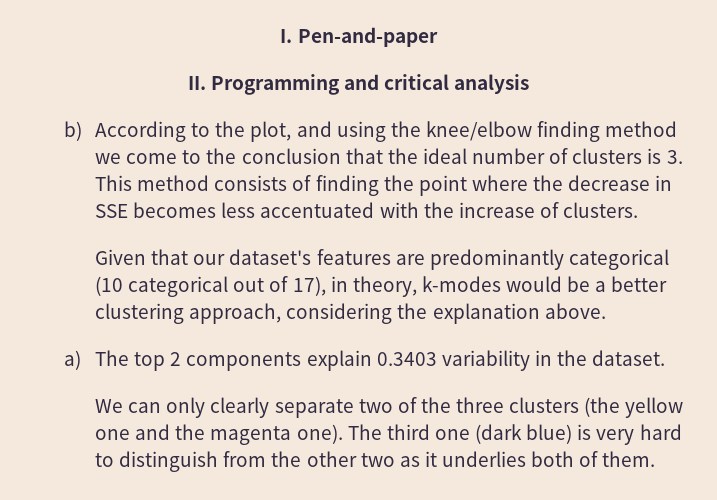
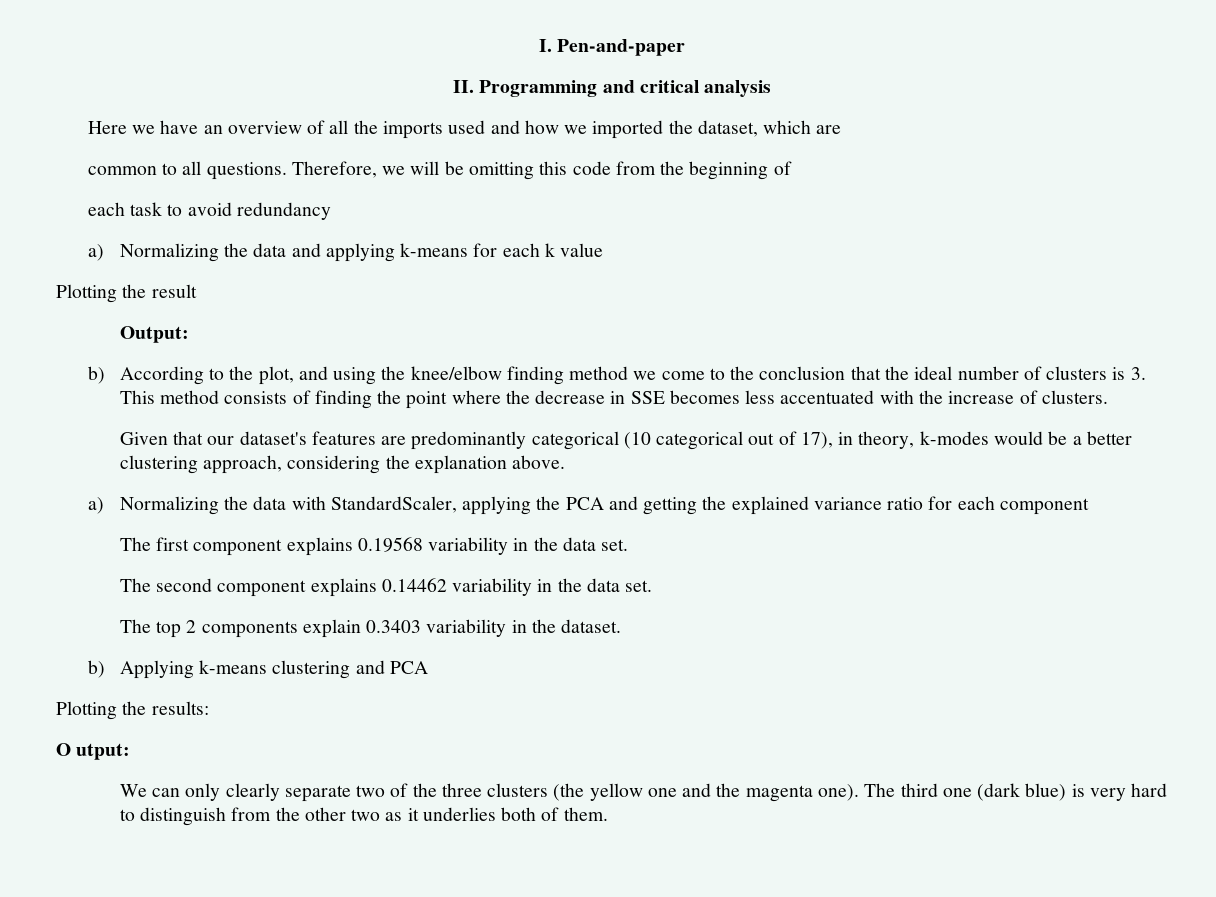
+ Here we have an overview of all the imports used and how we imported the dataset, which are
+ common to all questions. Therefore, we will be omitting this code from the beginning of
+ each task to avoid redundancy
+ a) Normalizing the data and applying k-means for each k value
+ Plotting the result
+ Output:
- a) The top 2 components explain 0.3403 variability in the dataset.
+ a) Normalizing the data with StandardScaler, applying the PCA and getting the explained variance ratio for each component
+ The first component explains 0.19568 variability in the data set.
+ The second component explains 0.14462 variability in the data set.
+ The top 2 components explain 0.3403 variability in the dataset.
+ b) Applying k-means clustering and PCA
+ Plotting the results:
+ O utput:

